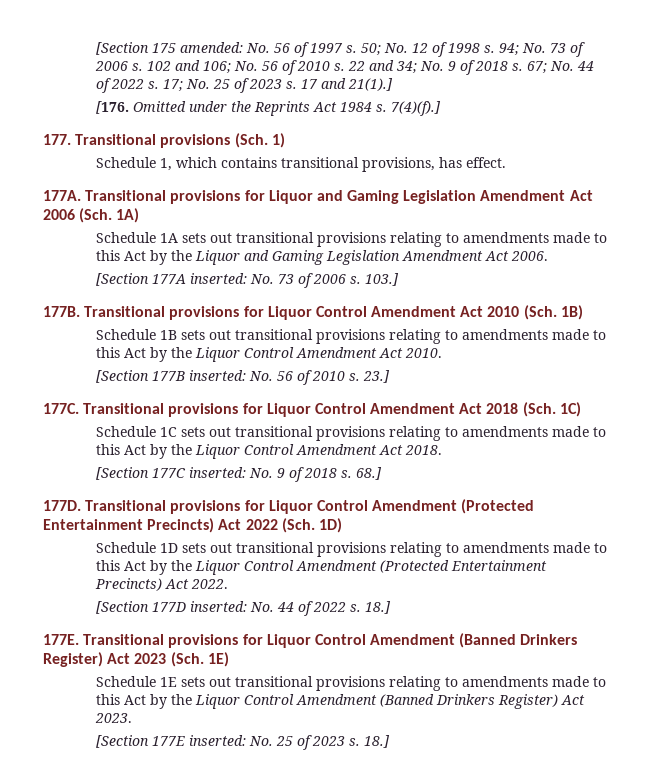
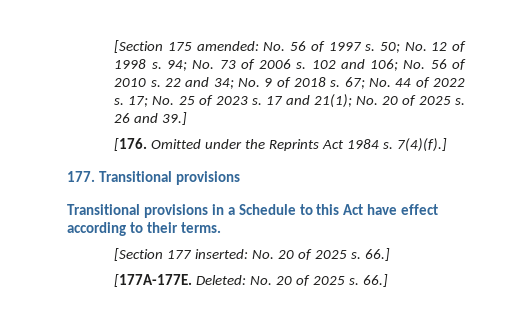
- 17 and 21(1).]
+ 17 and 21(1); No. 20 of 2025 s. 26 and 39.]
- 177. Transitional provisions (Sch. 1)
- Schedule 1, which contains transitional provisions, has effect.
- 177A. Transitional provisions for Liquor and Gaming Legislation Amendment Act 2006 (Sch. 1A)
- Schedule 1A sets out transitional provisions relating to amendments made to this Act by the Liquor and Gaming Legislation Amendment Act 2006.
- [Section 177A inserted: No. 73 of 2006 s. 103.]
- 177B. Transitional provisions for Liquor Control Amendment Act 2010 (Sch. 1B)
- Schedule 1B sets out transitional provisions relating to amendments made to this Act by the Liquor Control Amendment Act 2010.
- [Section 177B inserted: No. 56 of 2010 s. 23.]
- 177C. Transitional provisions for Liquor Control Amendment Act 2018 (Sch. 1C)
- Schedule 1C sets out transitional provisions relating to amendments made to this Act by the Liquor Control Amendment Act 2018.
- [Section 177C inserted: No. 9 of 2018 s. 68.]
- 177D. Transitional provisions for Liquor Control Amendment (Protected Entertainment Precincts) Act 2022 (Sch. 1D)
- Schedule 1D sets out transitional provisions relating to amendments made to this Act by the Liquor Control Amendment (Protected Entertainment Precincts) Act 2022.
- [Section 177D inserted: No. 44 of 2022 s. 18.]
- 177E. Transitional provisions for Liquor Control Amendment (Banned Drinkers Register) Act 2023 (Sch. 1E)
- Schedule 1E sets out transitional provisions relating to amendments made to this Act by the Liquor Control Amendment (Banned Drinkers Register) Act 2023.
- [Section 177E inserted: No. 25 of 2023 s. 18.]
+ 177. Transitional provisions
+ Transitional provisions in a Schedule to this Act have effect according to their terms.
+ [Section 177 inserted: No. 20 of 2025 s. 66.]
+ [177A-177E. Deleted: No. 20 of 2025 s. 66.]

